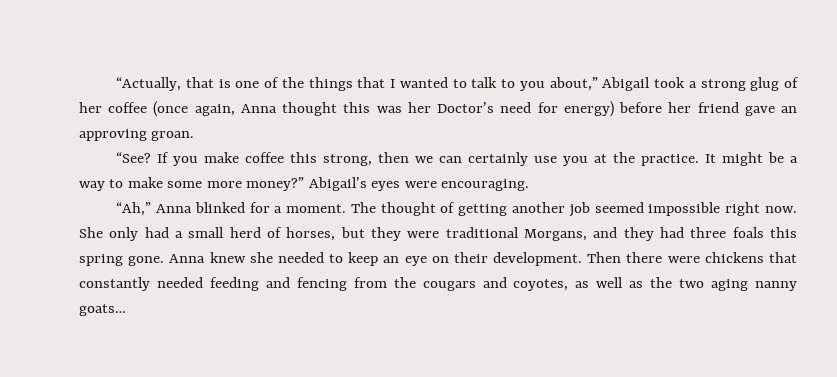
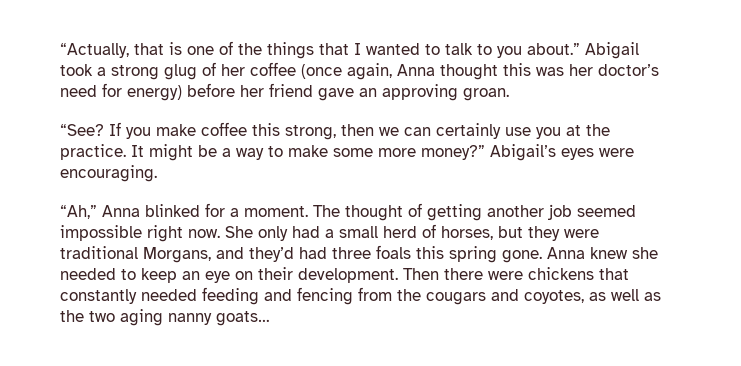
- “Actually, that is one of the things that I wanted to talk to you about,” Abigail took a strong glug of her coffee (once again, Anna thought this was her Doctor’s need for energy) before her friend gave an approving groan.
+ “Actually, that is one of the things that I wanted to talk to you about.” Abigail took a strong glug of her coffee (once again, Anna thought this was her doctor’s need for energy) before her friend gave an approving groan.
- She only had a small herd of horses, but they were traditional Morgans, and they had three foals this spring gone.
+ She only had a small herd of horses, but they were traditional Morgans, and they’d had three foals this spring gone.

